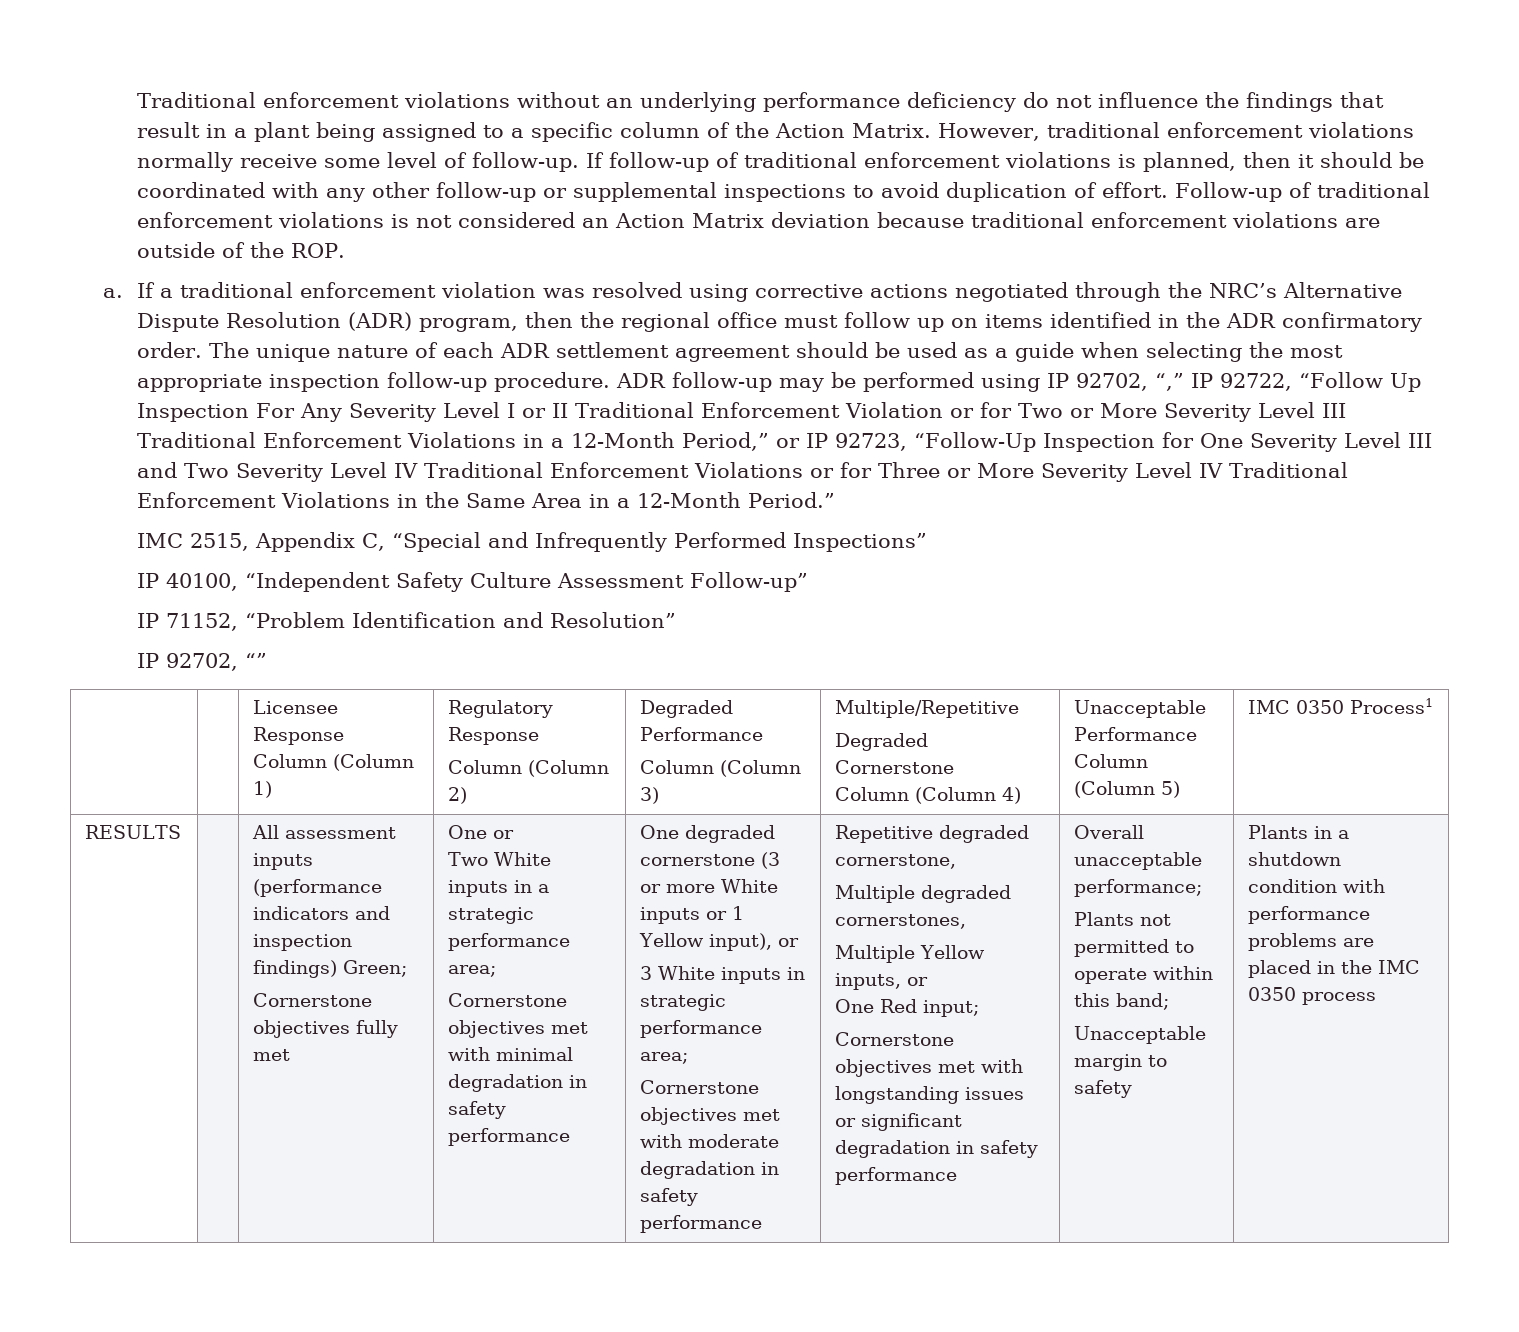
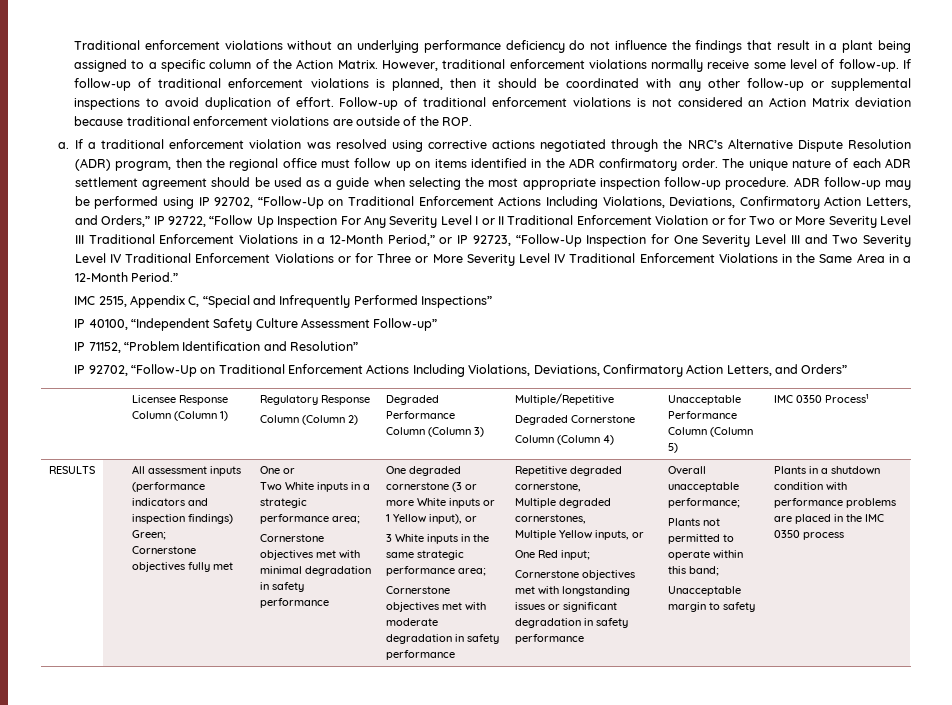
- ADR follow-up may be performed using IP 92702, “,” IP 92722, “Follow Up Inspection For Any Severity Level I or II Traditional Enforcement Violation or for Two or More Severity Level III Traditional Enforcement Violations in a 12-Month Period,” or IP 92723, “Follow-Up Inspection for One Severity Level III and Two Severity Level IV Traditional Enforcement Violations or for Three or More Severity Level IV Traditional Enforcement Violations in the Same Area in a 12-Month Period.”
+ ADR follow-up may be performed using IP 92702, “Follow-Up on Traditional Enforcement Actions Including Violations, Deviations, Confirmatory Action Letters, and Orders,” IP 92722, “Follow Up Inspection For Any Severity Level I or II Traditional Enforcement Violation or for Two or More Severity Level III Traditional Enforcement Violations in a 12-Month Period,” or IP 92723, “Follow-Up Inspection for One Severity Level III and Two Severity Level IV Traditional Enforcement Violations or for Three or More Severity Level IV Traditional Enforcement Violations in the Same Area in a 12-Month Period.”
- IP 92702, “”
+ IP 92702, “Follow-Up on Traditional Enforcement Actions Including Violations, Deviations, Confirmatory Action Letters, and Orders”
- 3 White inputs in strategic performance area;
+ 3 White inputs in the same strategic performance area;

